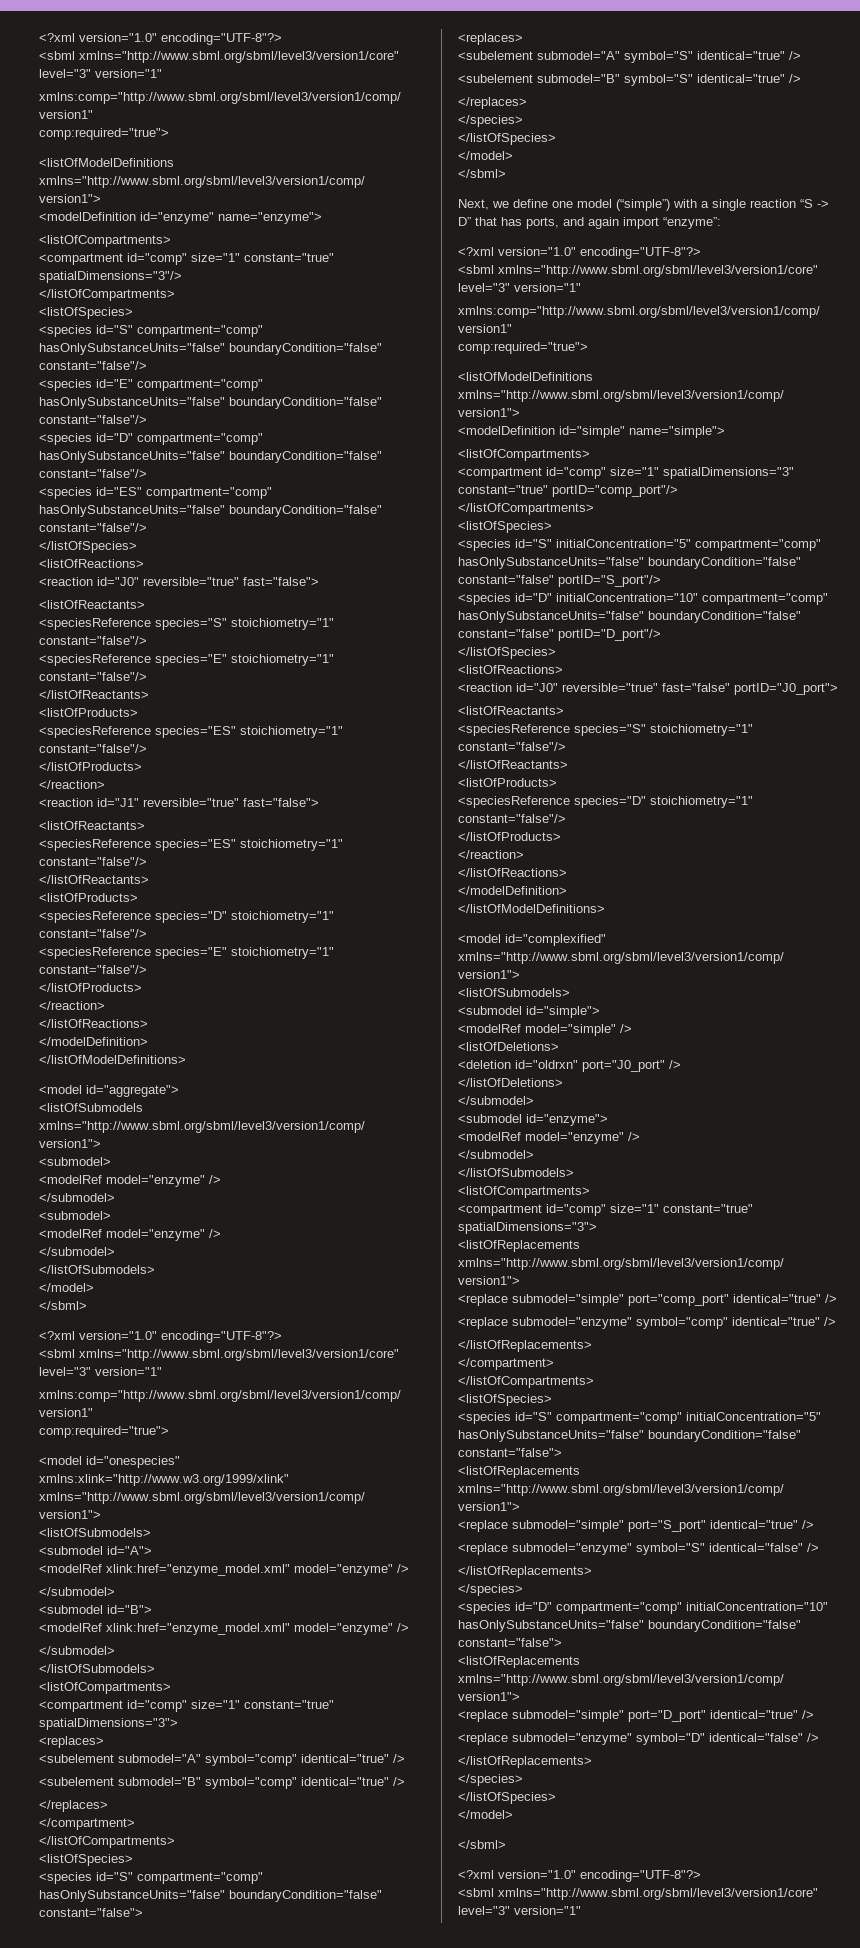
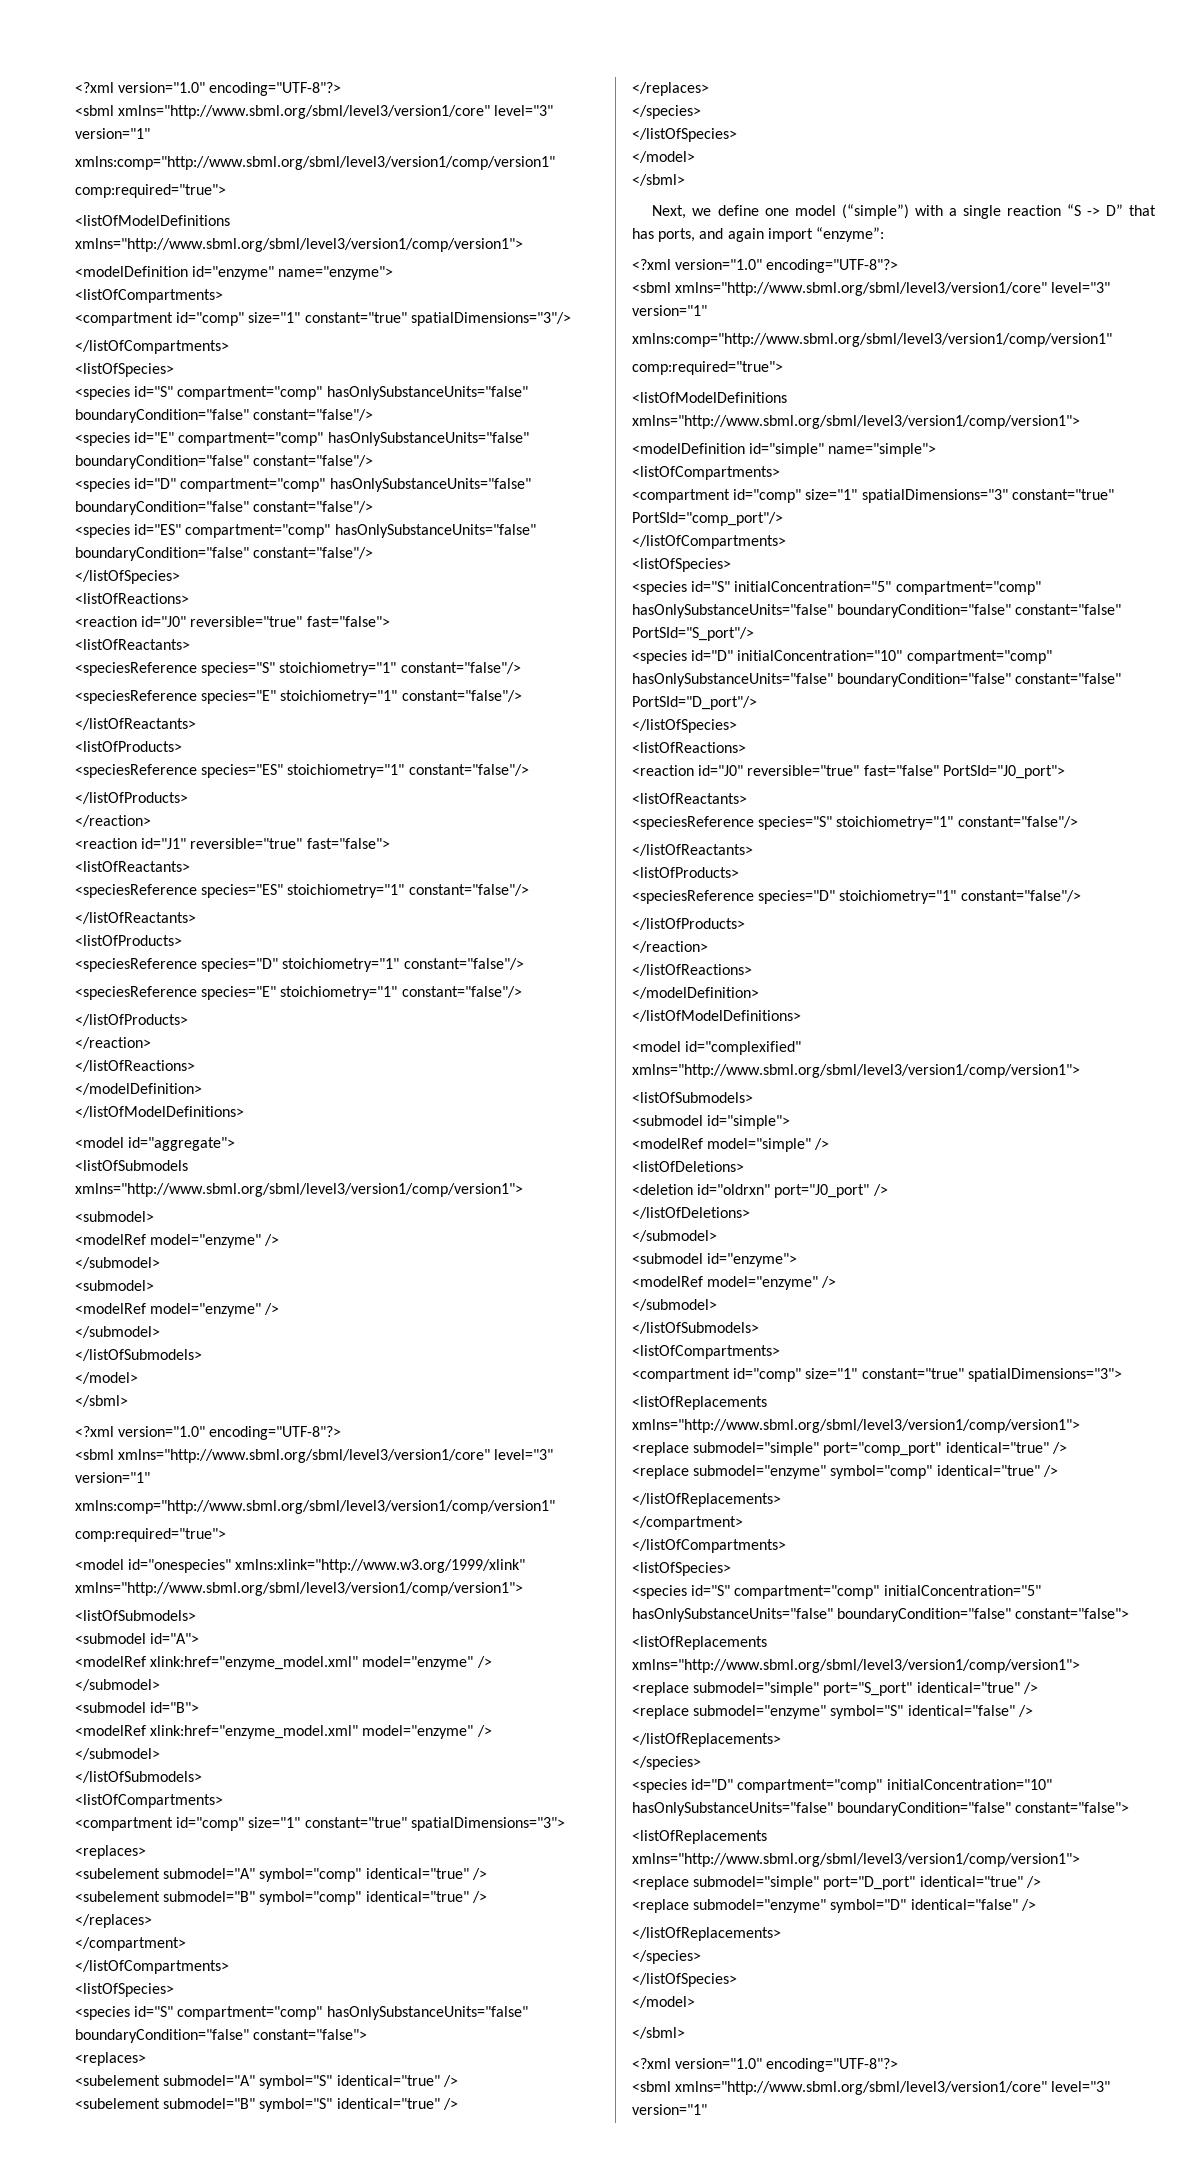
- <compartment id="comp" size="1" spatialDimensions="3" constant="true" portID="comp_port"/>
+ <compartment id="comp" size="1" spatialDimensions="3" constant="true" PortSId="comp_port"/>
- <species id="S" initialConcentration="5" compartment="comp" hasOnlySubstanceUnits="false" boundaryCondition="false" constant="false" portID="S_port"/>
+ <species id="S" initialConcentration="5" compartment="comp" hasOnlySubstanceUnits="false" boundaryCondition="false" constant="false" PortSId="S_port"/>
- <species id="D" initialConcentration="10" compartment="comp" hasOnlySubstanceUnits="false" boundaryCondition="false" constant="false" portID="D_port"/>
+ <species id="D" initialConcentration="10" compartment="comp" hasOnlySubstanceUnits="false" boundaryCondition="false" constant="false" PortSId="D_port"/>
- <reaction id="J0" reversible="true" fast="false" portID="J0_port">
+ <reaction id="J0" reversible="true" fast="false" PortSId="J0_port">

